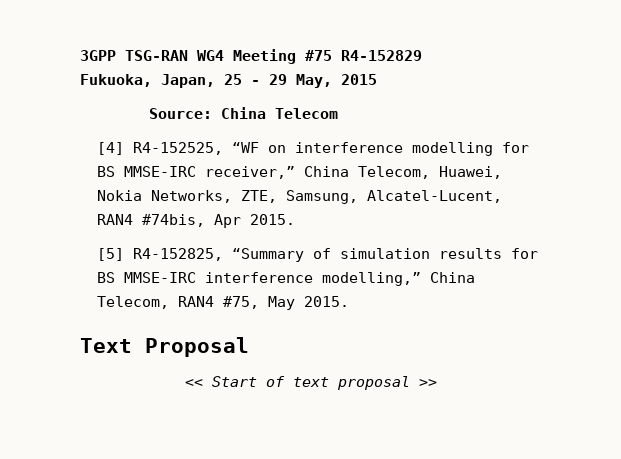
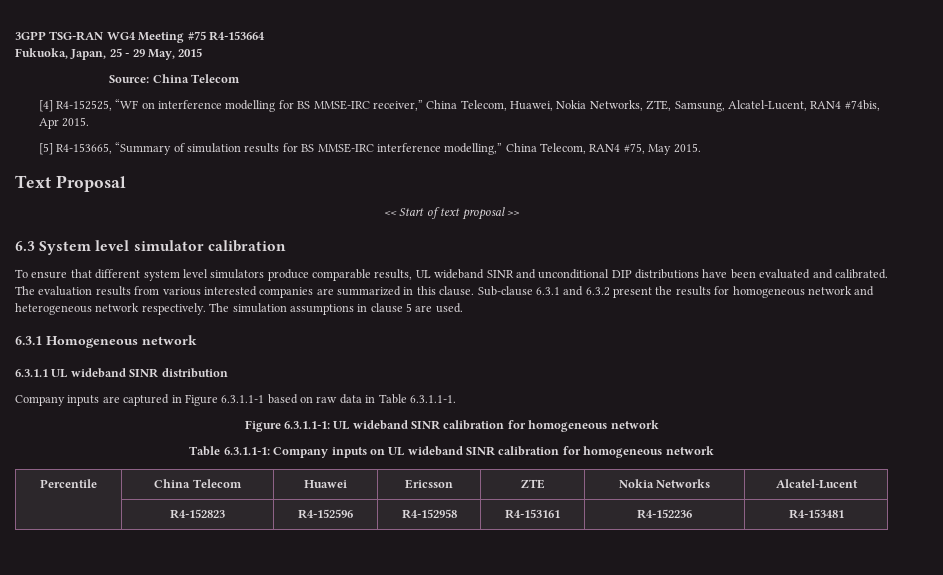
- 3GPP TSG-RAN WG4 Meeting #75 R4-152829
+ 3GPP TSG-RAN WG4 Meeting #75 R4-153664
- [5] R4-152825, “Summary of simulation results for BS MMSE-IRC interference modelling,” China Telecom, RAN4 #75, May 2015.
+ [5] R4-153665, “Summary of simulation results for BS MMSE-IRC interference modelling,” China Telecom, RAN4 #75, May 2015.
+ 6.3 System level simulator calibration
+ To ensure that different system level simulators produce comparable results, UL wideband SINR and unconditional DIP distributions have been evaluated and calibrated. The evaluation results from various interested companies are summarized in this clause. Sub-clause 6.3.1 and 6.3.2 present the results for homogeneous network and heterogeneous network respectively. The simulation assumptions in clause 5 are used.
+ 6.3.1 Homogeneous network
+ 6.3.1.1 UL wideband SINR distribution
+ Company inputs are captured in Figure 6.3.1.1-1 based on raw data in Table 6.3.1.1-1.
+ Figure 6.3.1.1-1: UL wideband SINR calibration for homogeneous network
+ Table 6.3.1.1-1: Company inputs on UL wideband SINR calibration for homogeneous network
+ Percentile | China Telecom | Huawei | Ericsson | ZTE | Nokia Networks | Alcatel-Lucent
+ | R4-152823 | R4-152596 | R4-152958 | R4-153161 | R4-152236 | R4-153481

